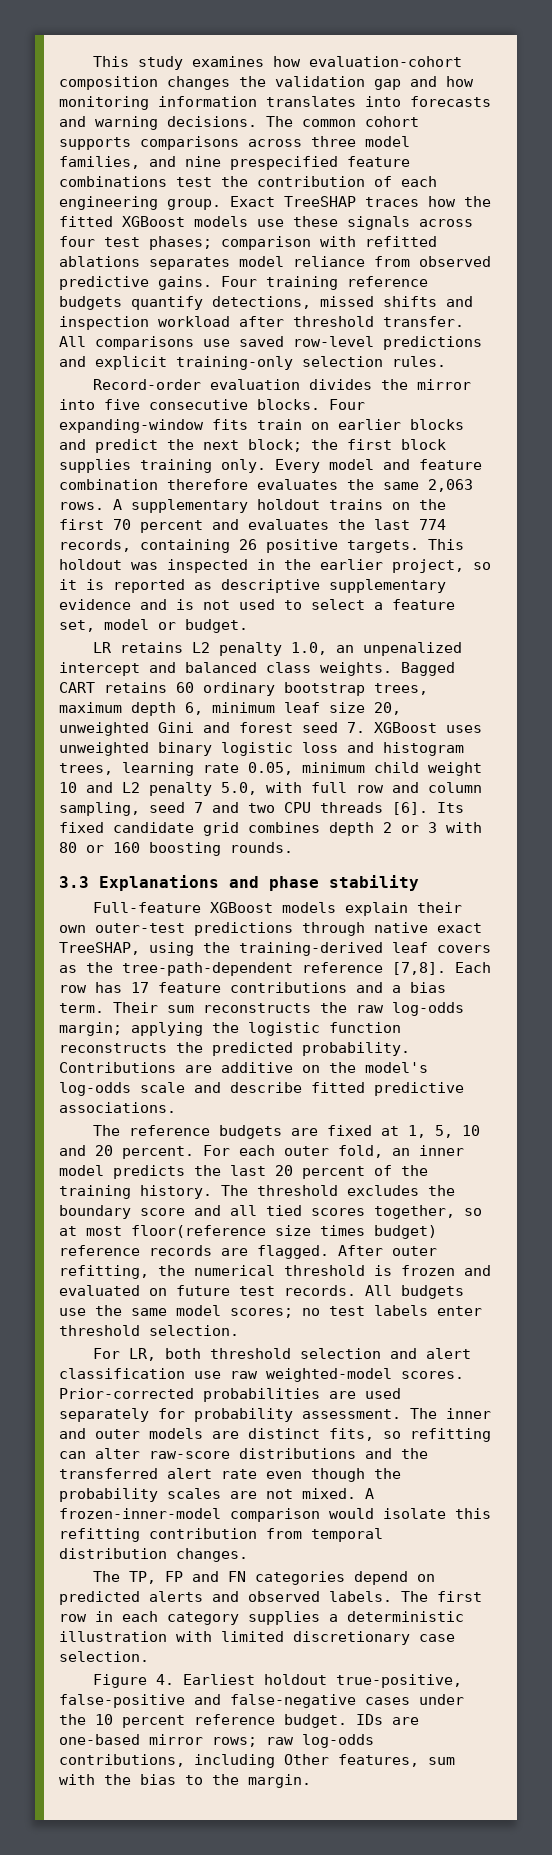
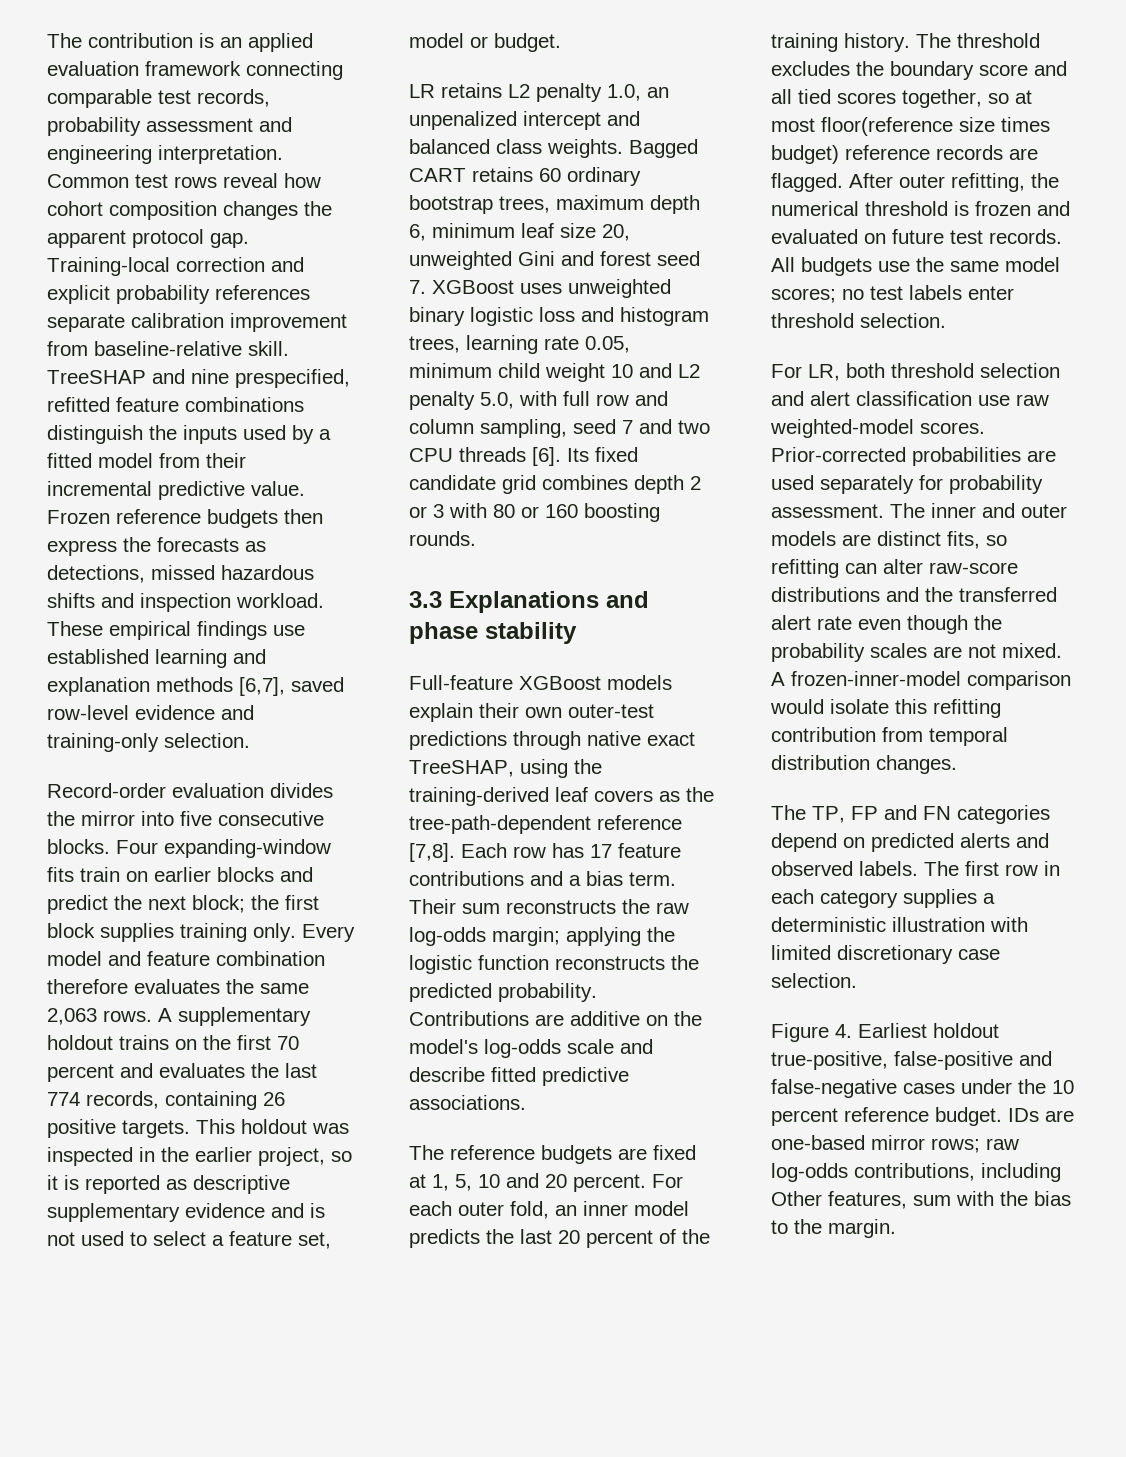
- This study examines how evaluation-cohort composition changes the validation gap and how monitoring information translates into forecasts and warning decisions. The common cohort supports comparisons across three model families, and nine prespecified feature combinations test the contribution of each engineering group. Exact TreeSHAP traces how the fitted XGBoost models use these signals across four test phases; comparison with refitted ablations separates model reliance from observed predictive gains. Four training reference budgets quantify detections, missed shifts and inspection workload after threshold transfer. All comparisons use saved row-level predictions and explicit training-only selection rules.
+ The contribution is an applied evaluation framework connecting comparable test records, probability assessment and engineering interpretation. Common test rows reveal how cohort composition changes the apparent protocol gap. Training-local correction and explicit probability references separate calibration improvement from baseline-relative skill. TreeSHAP and nine prespecified, refitted feature combinations distinguish the inputs used by a fitted model from their incremental predictive value. Frozen reference budgets then express the forecasts as detections, missed hazardous shifts and inspection workload. These empirical findings use established learning and explanation methods [6,7], saved row-level evidence and training-only selection.

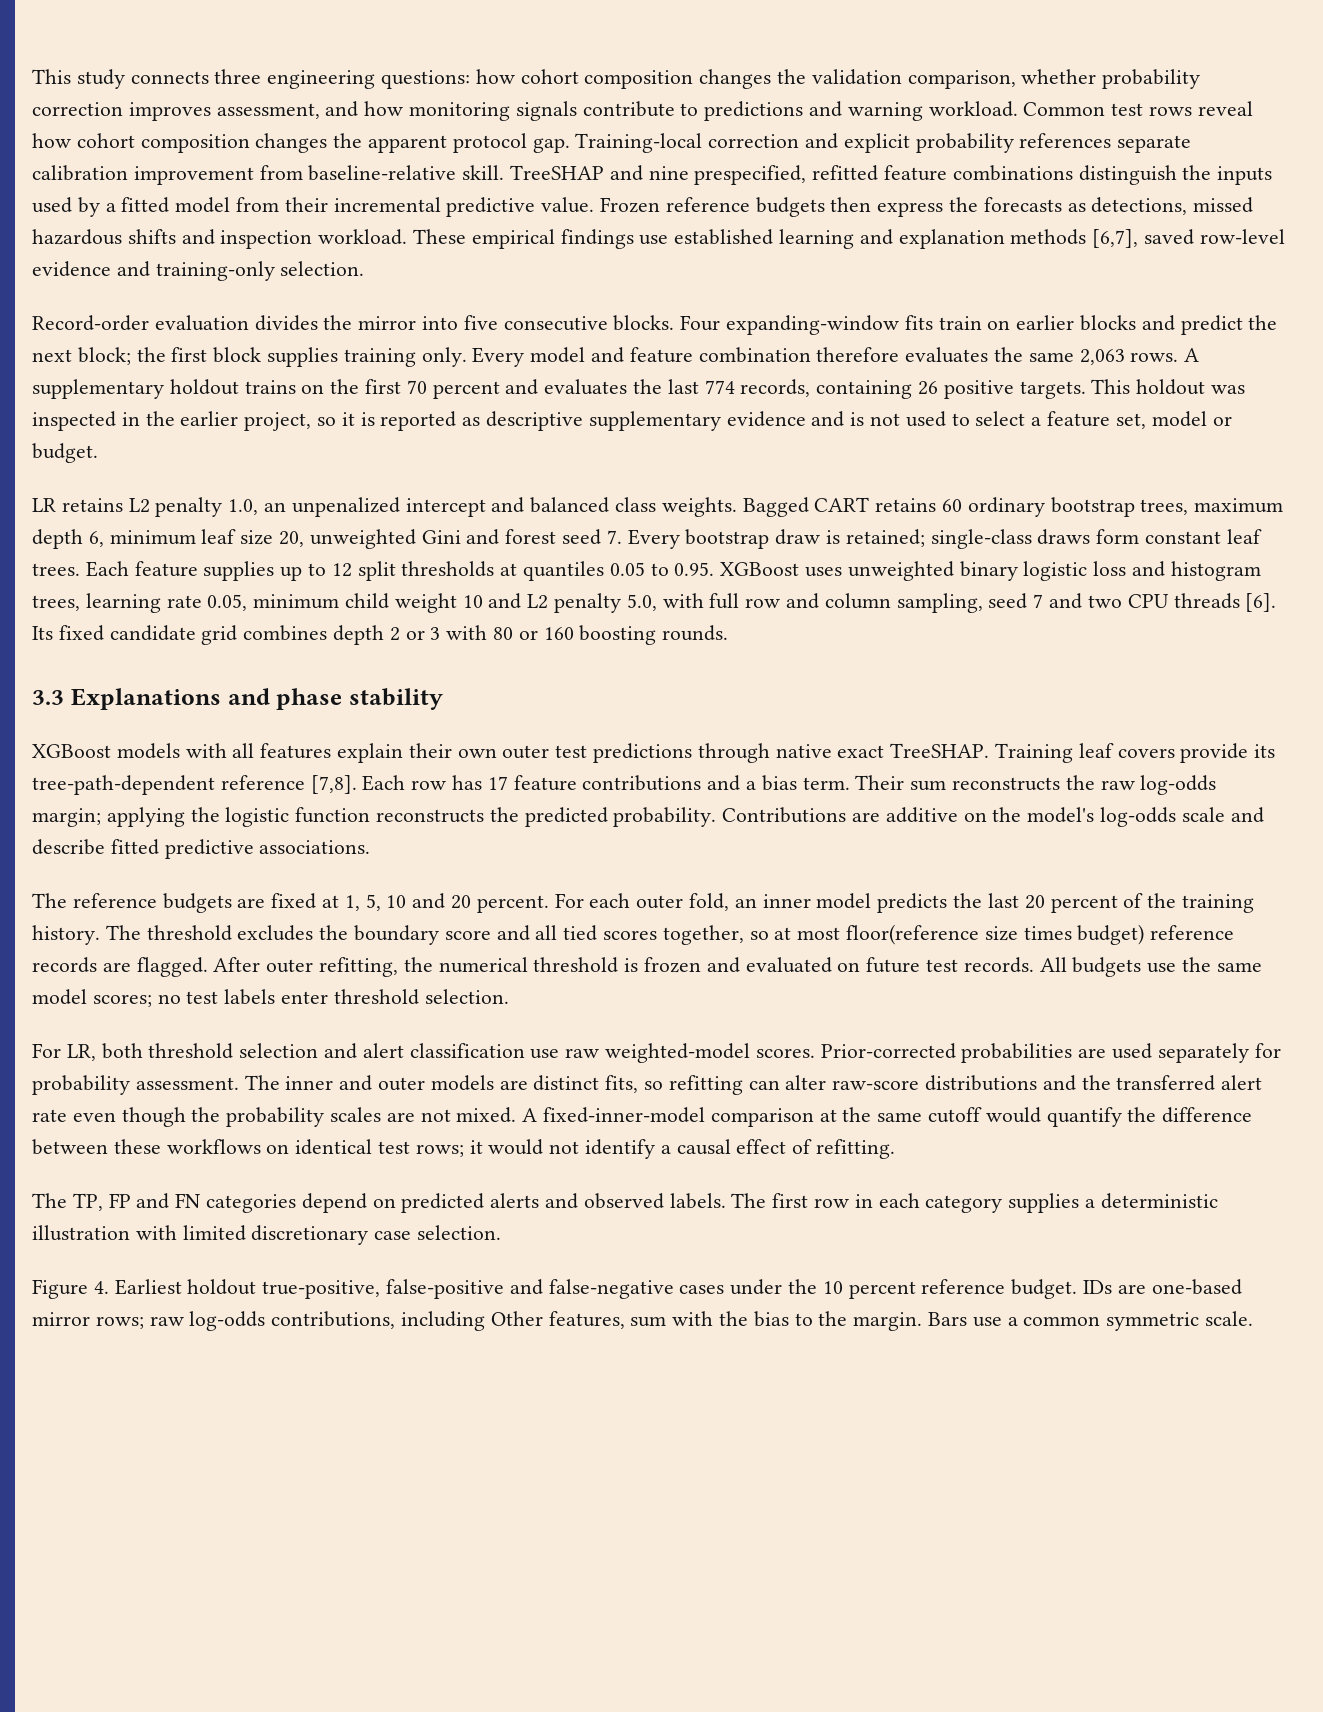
- The contribution is an applied evaluation framework connecting comparable test records, probability assessment and engineering interpretation.
+ This study connects three engineering questions: how cohort composition changes the validation comparison, whether probability correction improves assessment, and how monitoring signals contribute to predictions and warning workload.
- Bagged CART retains 60 ordinary bootstrap trees, maximum depth 6, minimum leaf size 20, unweighted Gini and forest seed 7. XGBoost uses unweighted binary logistic loss and histogram trees, learning rate 0.05, minimum child weight 10 and L2 penalty 5.0, with full row and column sampling, seed 7 and two CPU threads [6].
+ Bagged CART retains 60 ordinary bootstrap trees, maximum depth 6, minimum leaf size 20, unweighted Gini and forest seed 7. Every bootstrap draw is retained; single-class draws form constant leaf trees. Each feature supplies up to 12 split thresholds at quantiles 0.05 to 0.95. XGBoost uses unweighted binary logistic loss and histogram trees, learning rate 0.05, minimum child weight 10 and L2 penalty 5.0, with full row and column sampling, seed 7 and two CPU threads [6].
- Full-feature XGBoost models explain their own outer-test predictions through native exact TreeSHAP, using the training-derived leaf covers as the tree-path-dependent reference [7,8].
+ XGBoost models with all features explain their own outer test predictions through native exact TreeSHAP. Training leaf covers provide its tree-path-dependent reference [7,8].
- A frozen-inner-model comparison would isolate this refitting contribution from temporal distribution changes.
+ A fixed-inner-model comparison at the same cutoff would quantify the difference between these workflows on identical test rows; it would not identify a causal effect of refitting.
+ Bars use a common symmetric scale.

